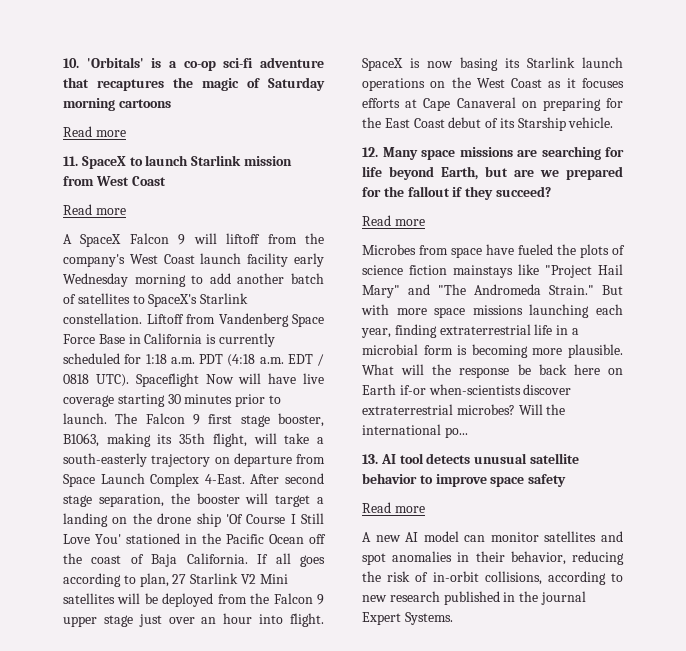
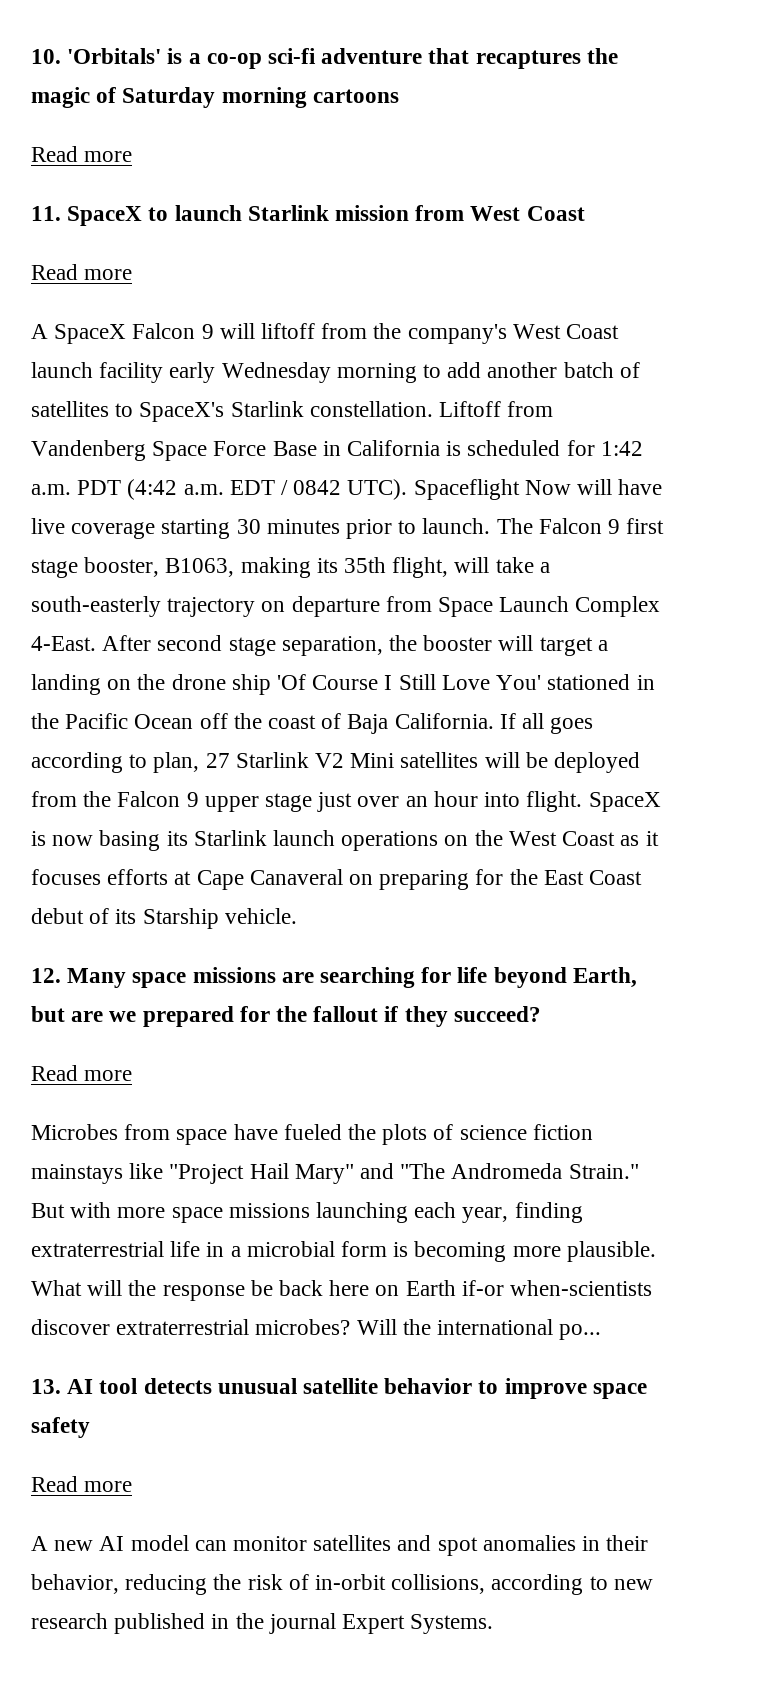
- Liftoff from Vandenberg Space Force Base in California is currently scheduled for 1:18 a.m. PDT (4:18 a.m. EDT / 0818 UTC).
+ Liftoff from Vandenberg Space Force Base in California is scheduled for 1:42 a.m. PDT (4:42 a.m. EDT / 0842 UTC).

